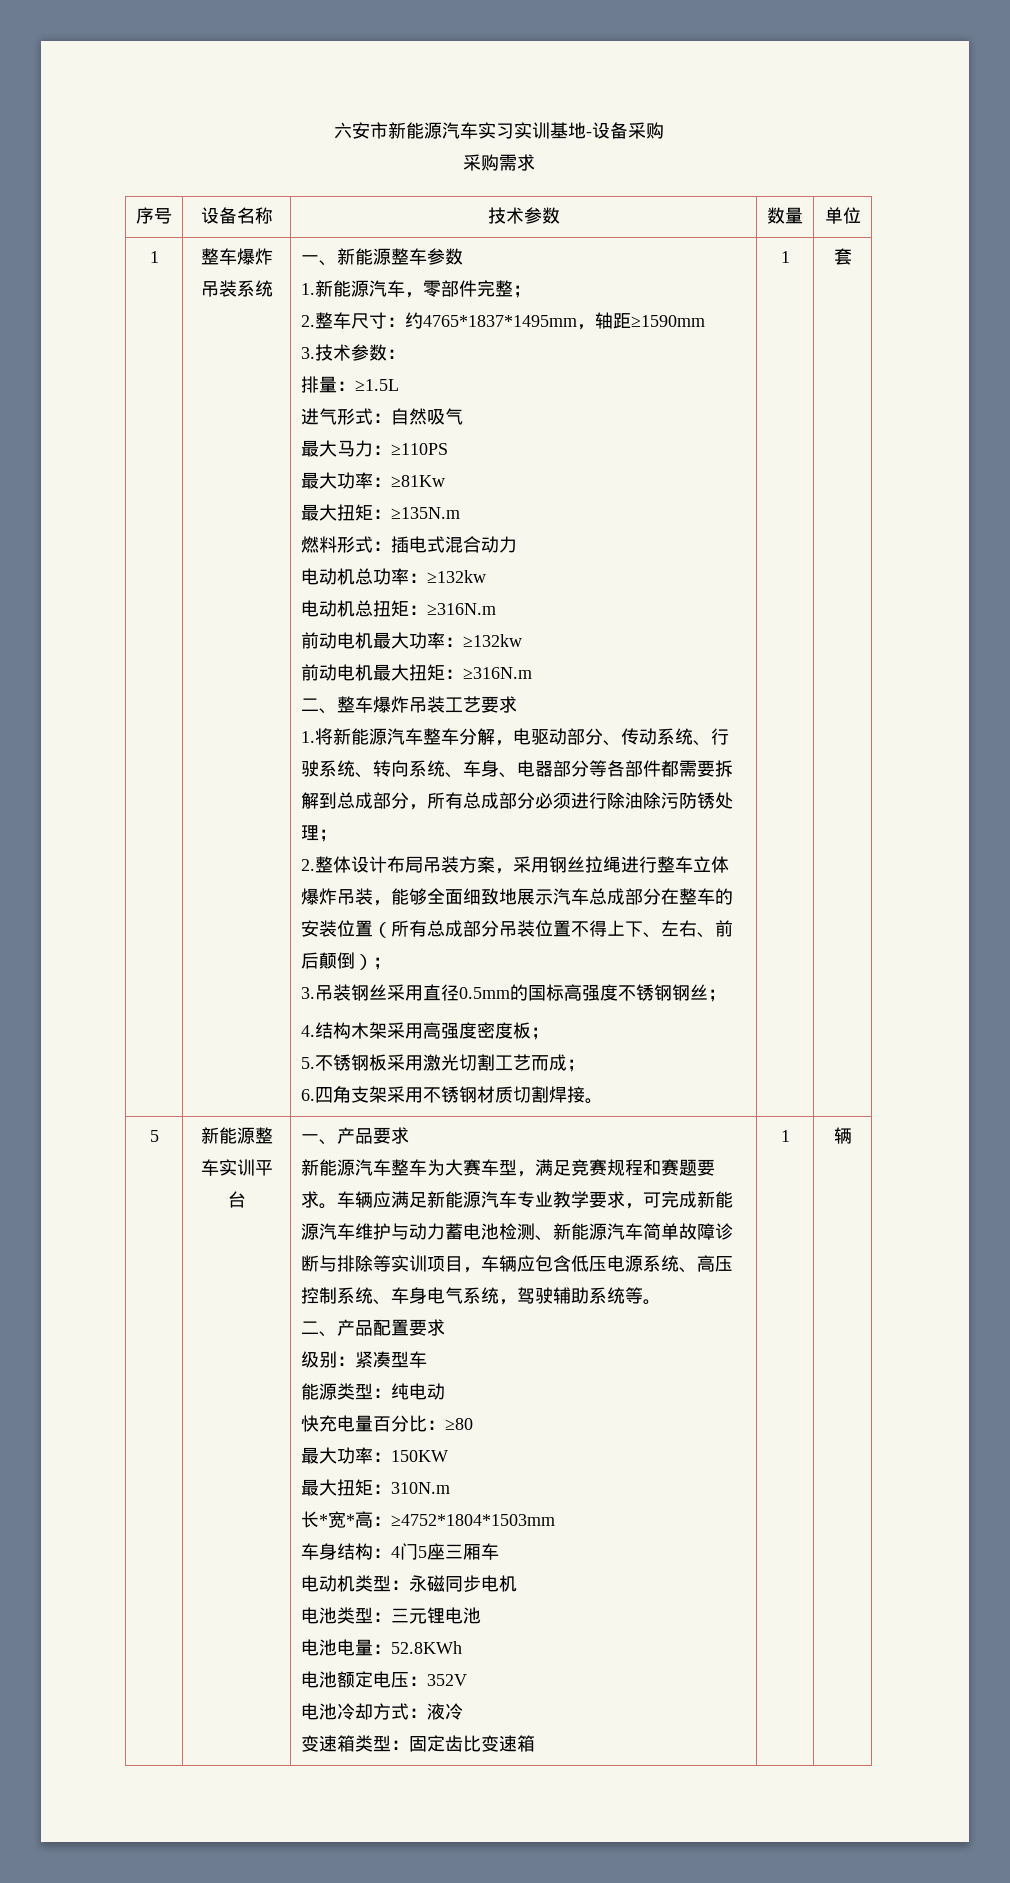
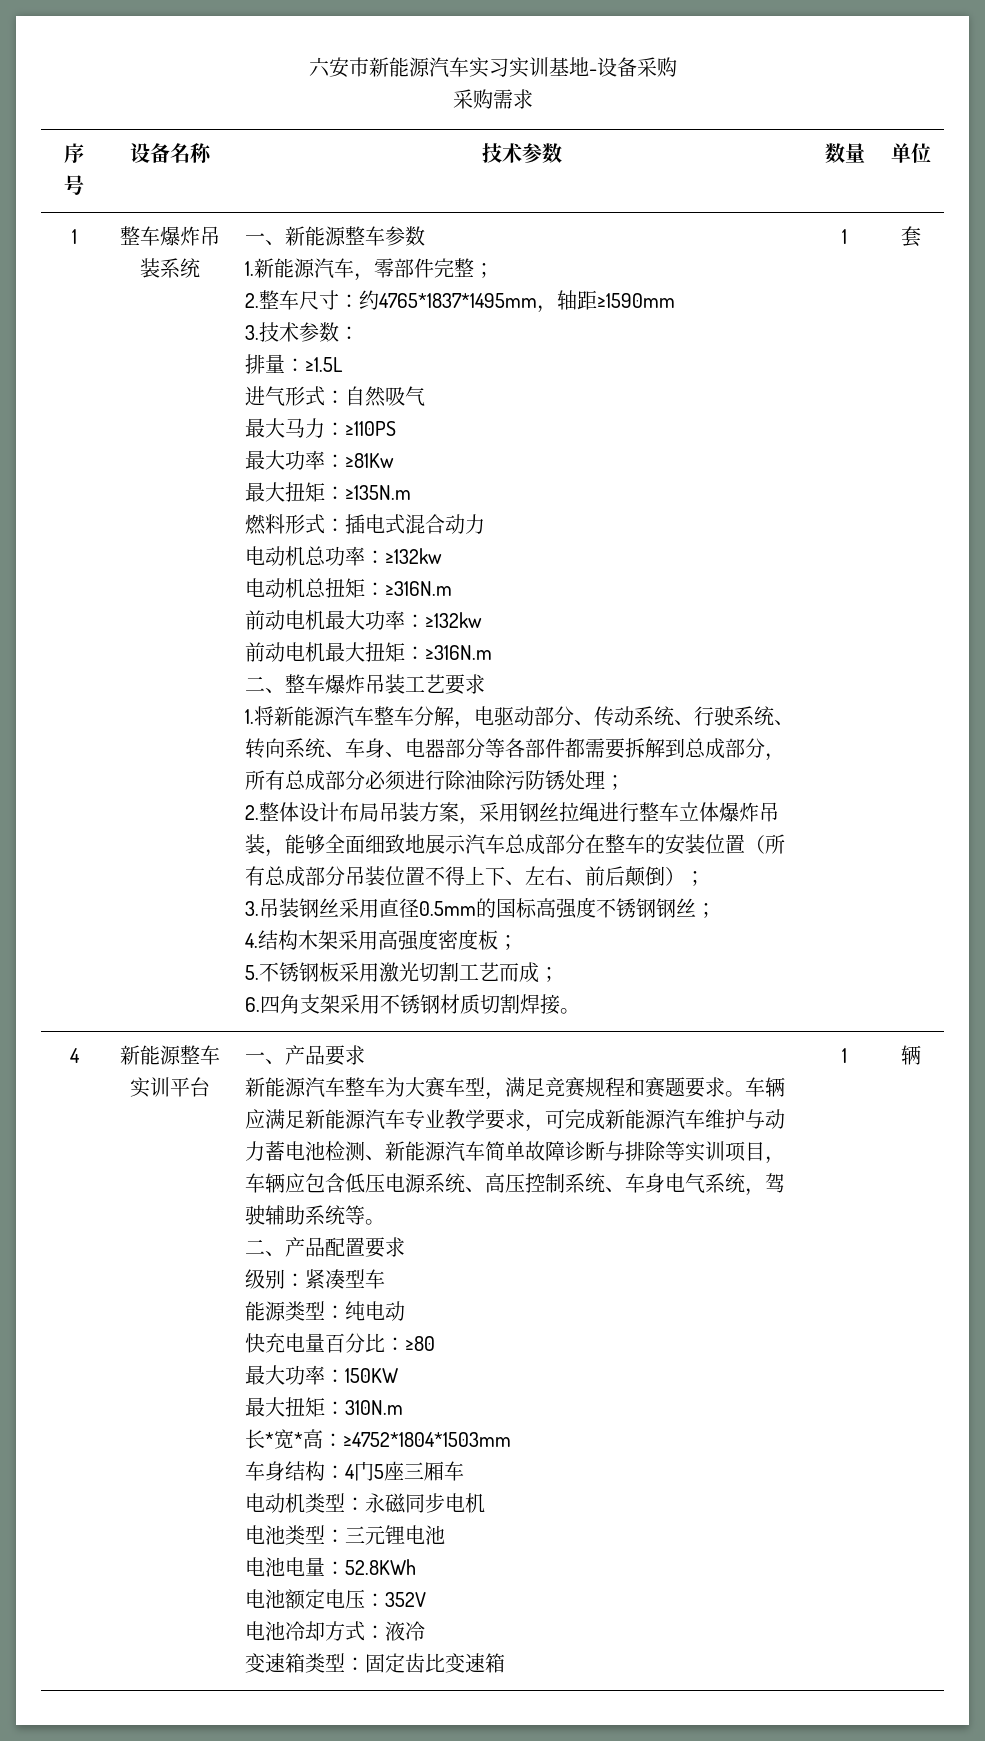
  套
- 5
+ 4

